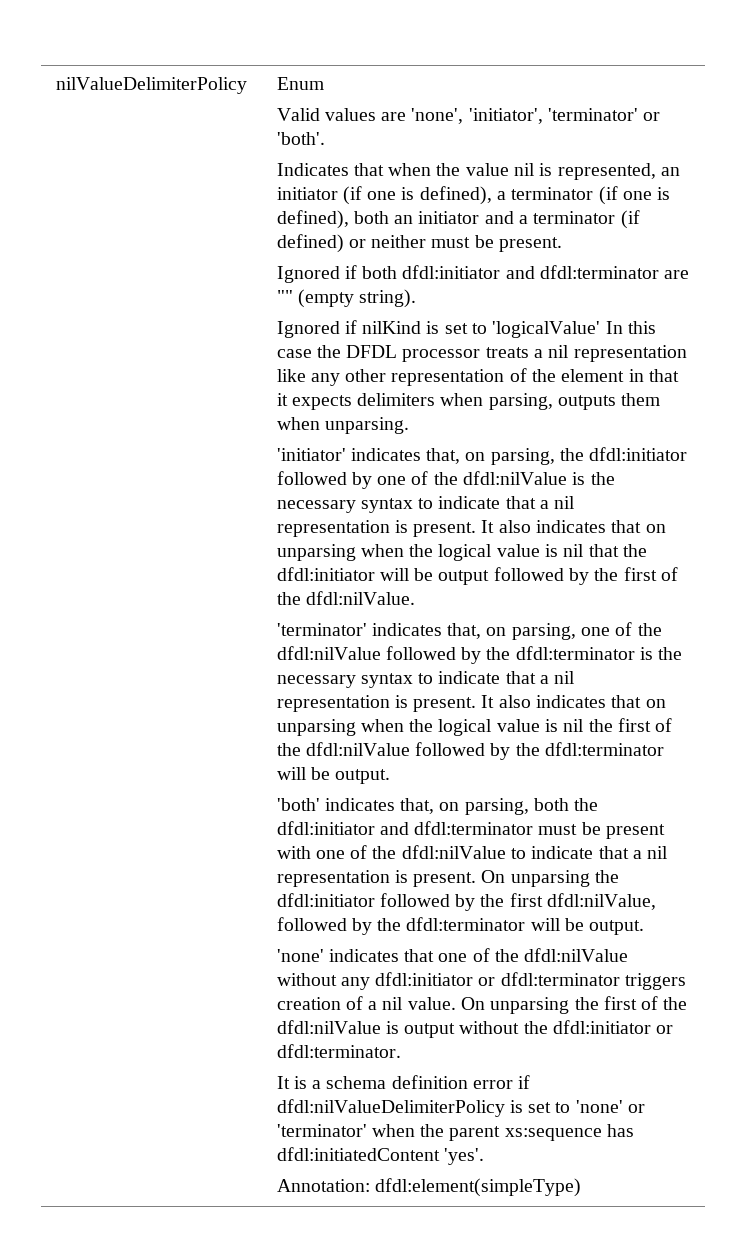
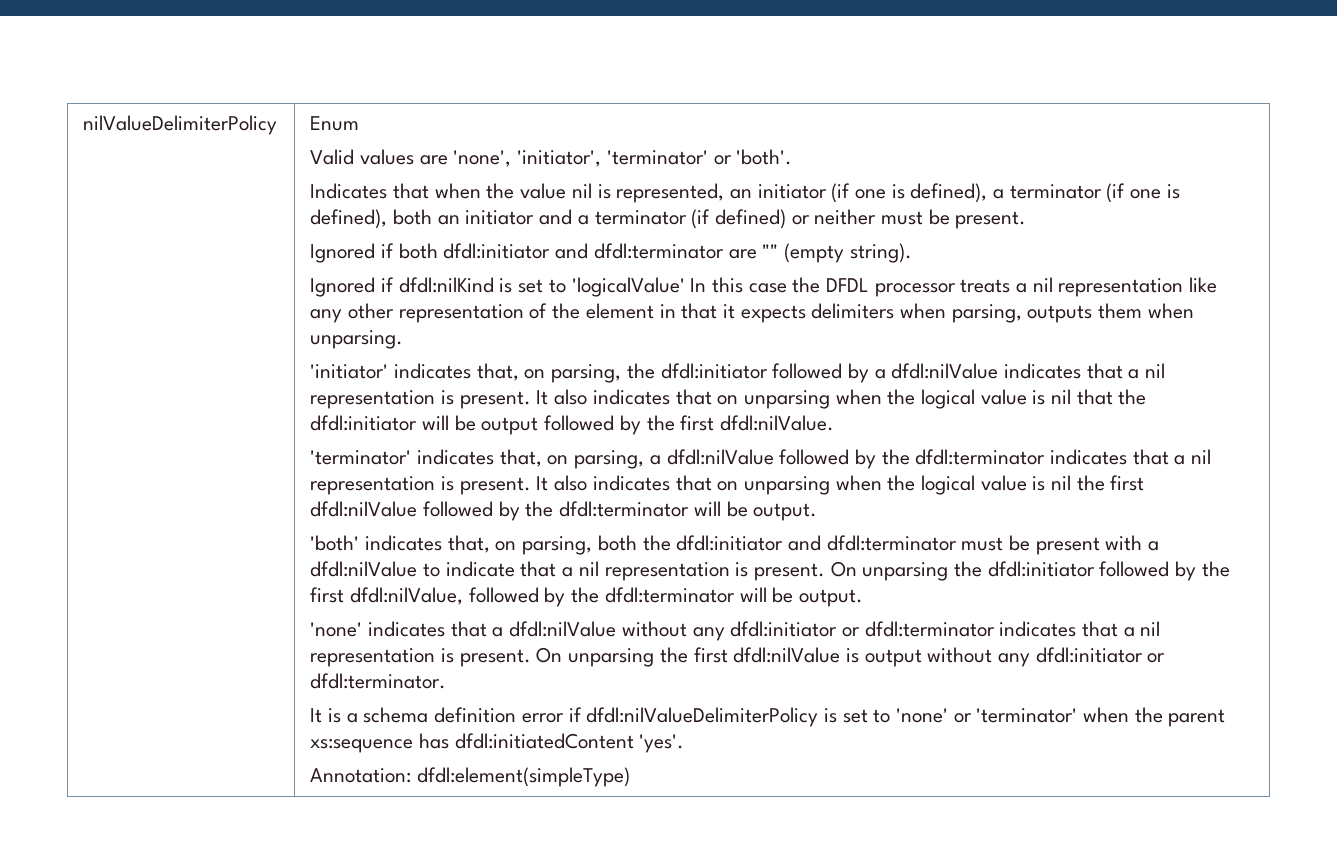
- Ignored if nilKind is set to 'logicalValue' In this case the DFDL processor treats a nil representation like any other representation of the element in that it expects delimiters when parsing, outputs them when unparsing.
+ Ignored if dfdl:nilKind is set to 'logicalValue' In this case the DFDL processor treats a nil representation like any other representation of the element in that it expects delimiters when parsing, outputs them when unparsing.
- 'initiator' indicates that, on parsing, the dfdl:initiator followed by one of the dfdl:nilValue is the necessary syntax to indicate that a nil representation is present.
+ 'initiator' indicates that, on parsing, the dfdl:initiator followed by a dfdl:nilValue indicates that a nil representation is present.
- It also indicates that on unparsing when the logical value is nil that the dfdl:initiator will be output followed by the first of the dfdl:nilValue.
+ It also indicates that on unparsing when the logical value is nil that the dfdl:initiator will be output followed by the first dfdl:nilValue.
- 'terminator' indicates that, on parsing, one of the dfdl:nilValue followed by the dfdl:terminator is the necessary syntax to indicate that a nil representation is present.
+ 'terminator' indicates that, on parsing, a dfdl:nilValue followed by the dfdl:terminator indicates that a nil representation is present.
- It also indicates that on unparsing when the logical value is nil the first of the dfdl:nilValue followed by the dfdl:terminator will be output.
+ It also indicates that on unparsing when the logical value is nil the first dfdl:nilValue followed by the dfdl:terminator will be output.
- 'both' indicates that, on parsing, both the dfdl:initiator and dfdl:terminator must be present with one of the dfdl:nilValue to indicate that a nil representation is present.
+ 'both' indicates that, on parsing, both the dfdl:initiator and dfdl:terminator must be present with a dfdl:nilValue to indicate that a nil representation is present.
- 'none' indicates that one of the dfdl:nilValue without any dfdl:initiator or dfdl:terminator triggers creation of a nil value.
+ 'none' indicates that a dfdl:nilValue without any dfdl:initiator or dfdl:terminator indicates that a nil representation is present.
- On unparsing the first of the dfdl:nilValue is output without the dfdl:initiator or dfdl:terminator.
+ On unparsing the first dfdl:nilValue is output without any dfdl:initiator or dfdl:terminator.

